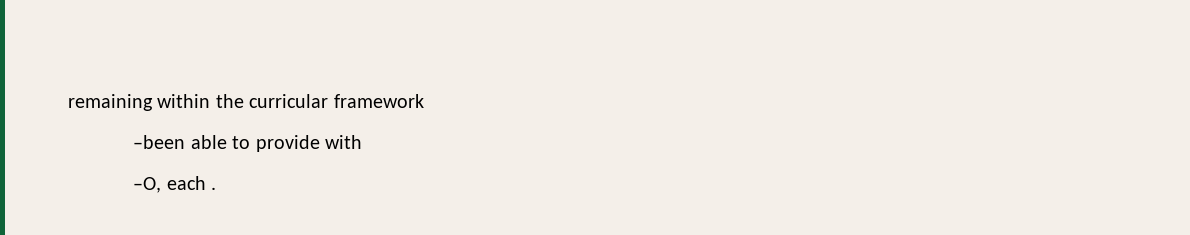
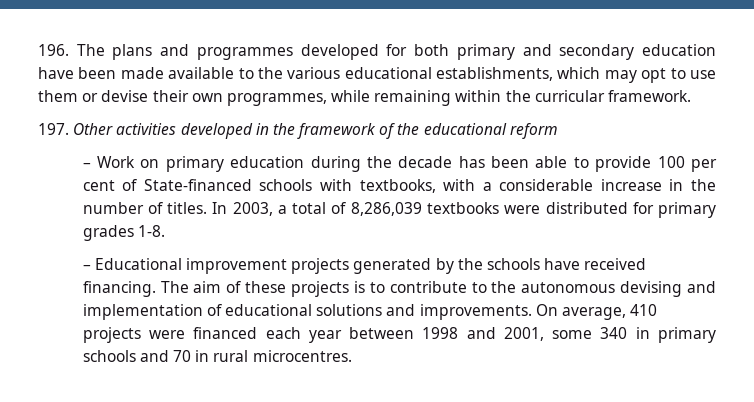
- remaining within the curricular framework
- –been able to provide with
- –O, each .
+ 196. The plans and programmes developed for both primary and secondary education have been made available to the various educational establishments, which may opt to use them or devise their own programmes, while remaining within the curricular framework.
+ 197. Other activities developed in the framework of the educational reform
+ – Work on primary education during the decade has been able to provide 100 per cent of State-financed schools with textbooks, with a considerable increase in the number of titles. In 2003, a total of 8,286,039 textbooks were distributed for primary grades 1-8.
+ – Educational improvement projects generated by the schools have received financing. The aim of these projects is to contribute to the autonomous devising and implementation of educational solutions and improvements. On average, 410 projects were financed each year between 1998 and 2001, some 340 in primary schools and 70 in rural microcentres.

